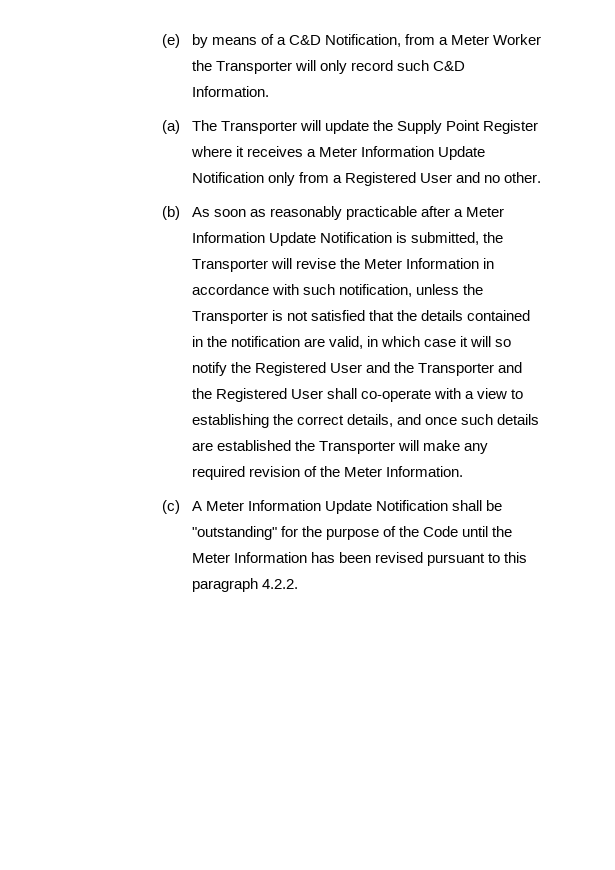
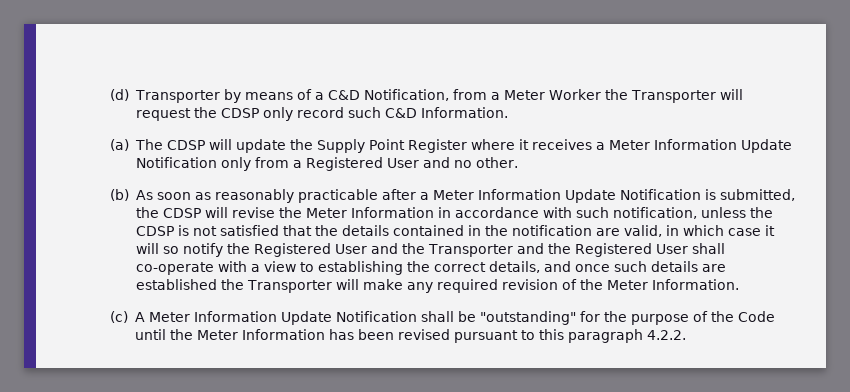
- (e) by means of a C&D Notification, from a Meter Worker the Transporter will only record such C&D Information.
+ (d) Transporter by means of a C&D Notification, from a Meter Worker the Transporter will request the CDSP only record such C&D Information.
- (a) The Transporter will update the Supply Point Register where it receives a Meter Information Update Notification only from a Registered User and no other.
+ (a) The CDSP will update the Supply Point Register where it receives a Meter Information Update Notification only from a Registered User and no other.
- (b) As soon as reasonably practicable after a Meter Information Update Notification is submitted, the Transporter will revise the Meter Information in accordance with such notification, unless the Transporter is not satisfied that the details contained in the notification are valid, in which case it will so notify the Registered User and the Transporter and the Registered User shall co-operate with a view to establishing the correct details, and once such details are established the Transporter will make any required revision of the Meter Information.
+ (b) As soon as reasonably practicable after a Meter Information Update Notification is submitted, the CDSP will revise the Meter Information in accordance with such notification, unless the CDSP is not satisfied that the details contained in the notification are valid, in which case it will so notify the Registered User and the Transporter and the Registered User shall co-operate with a view to establishing the correct details, and once such details are established the Transporter will make any required revision of the Meter Information.

